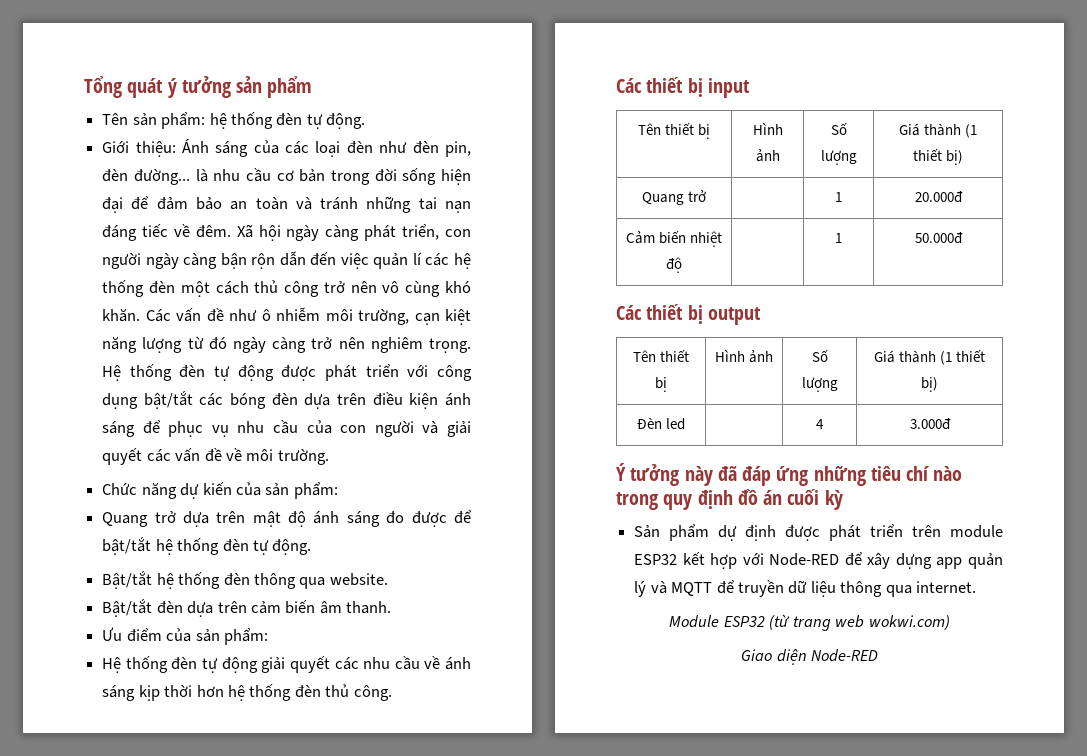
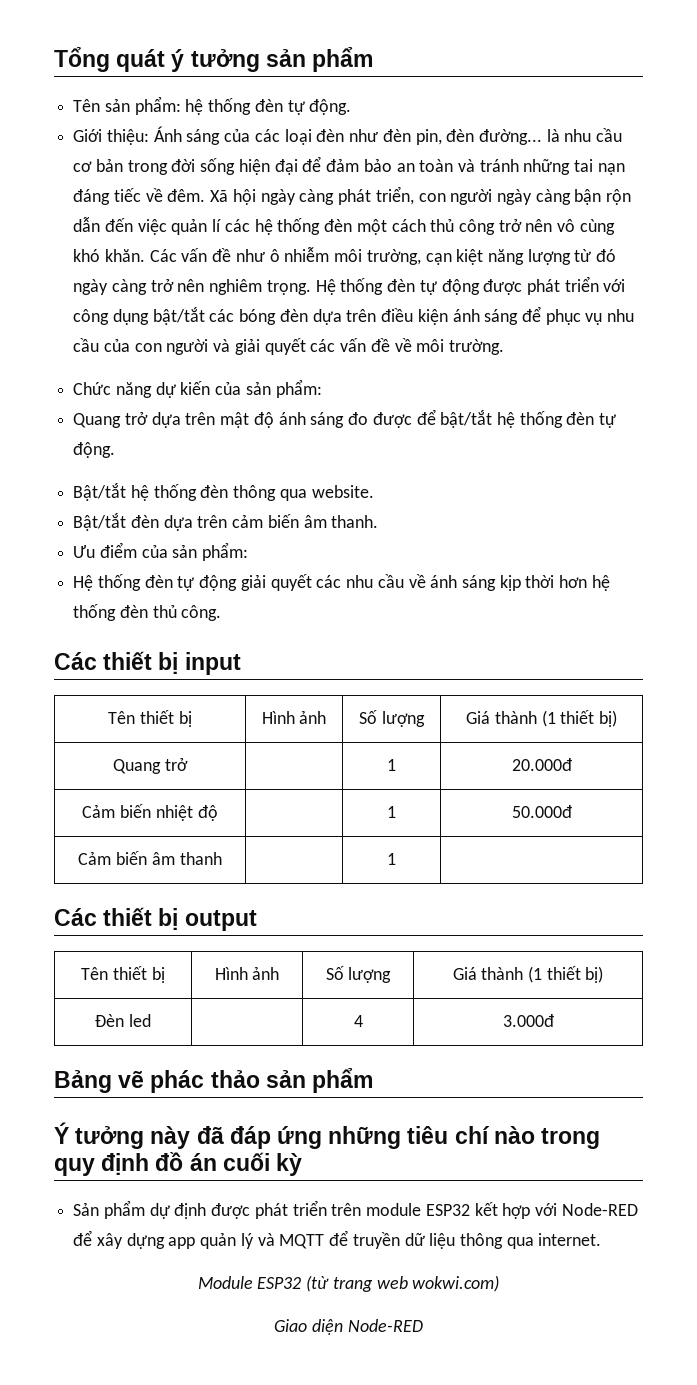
+ Cảm biến âm thanh | | 1 |
+ Bảng vẽ phác thảo sản phẩm

